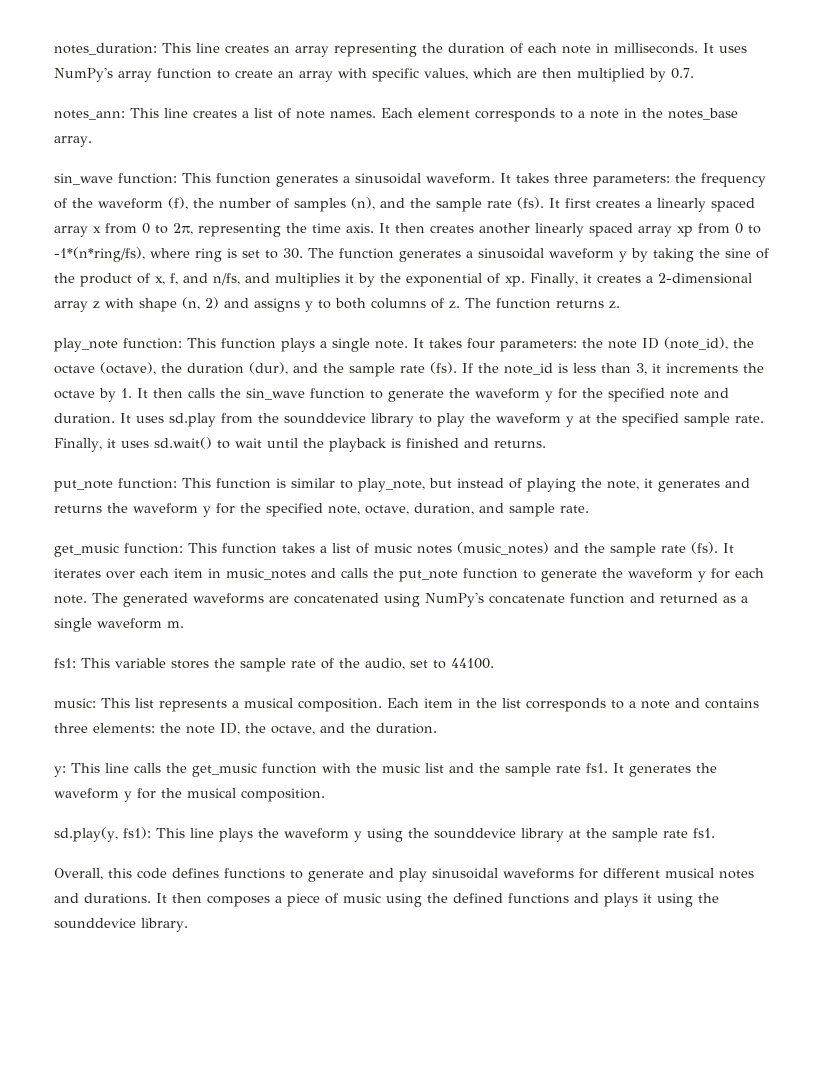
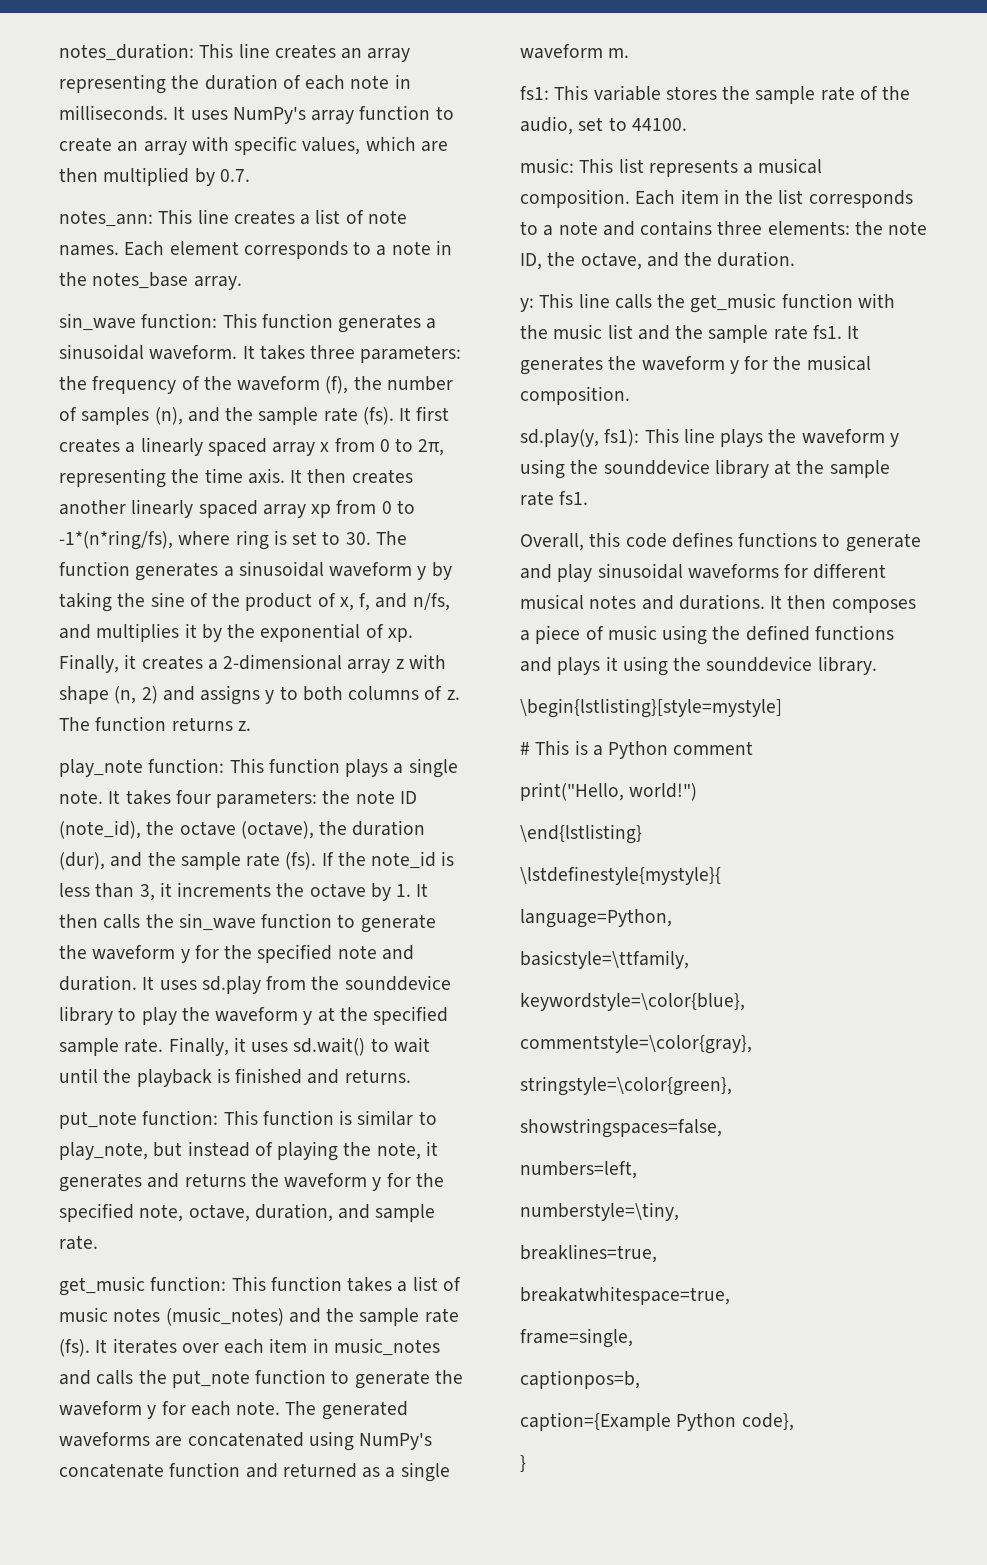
+ \begin{lstlisting}[style=mystyle]
+ # This is a Python comment
+ print("Hello, world!")
+ \end{lstlisting}
+ \lstdefinestyle{mystyle}{
+ language=Python,
+ basicstyle=\ttfamily,
+ keywordstyle=\color{blue},
+ commentstyle=\color{gray},
+ stringstyle=\color{green},
+ showstringspaces=false,
+ numbers=left,
+ numberstyle=\tiny,
+ breaklines=true,
+ breakatwhitespace=true,
+ frame=single,
+ captionpos=b,
+ caption={Example Python code},
+ }

